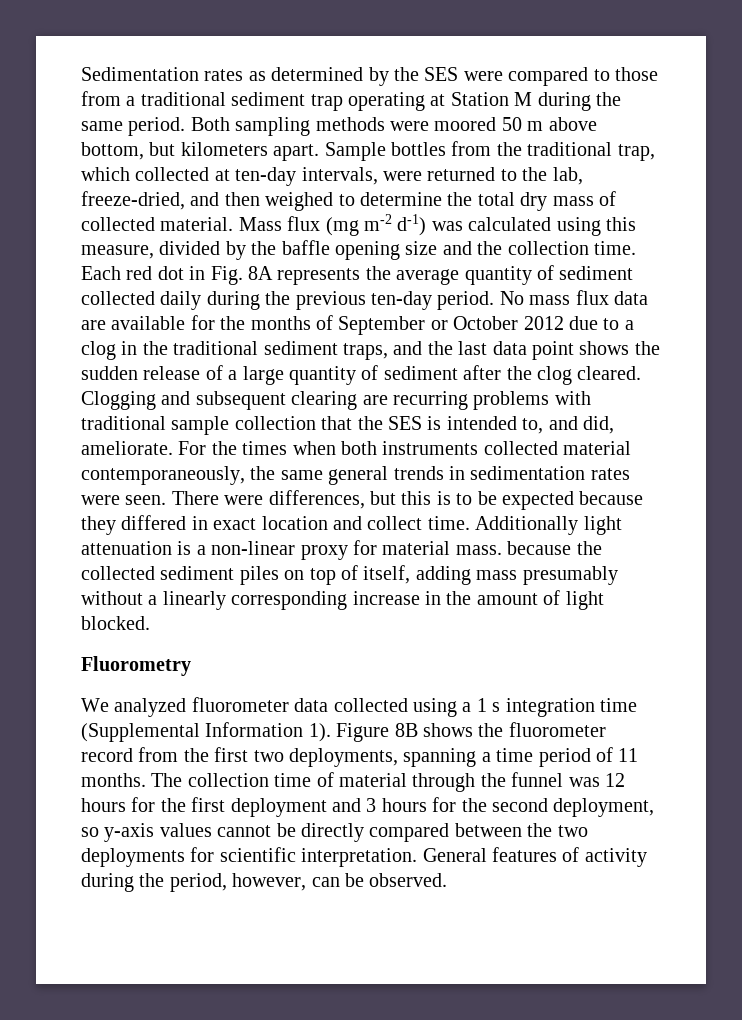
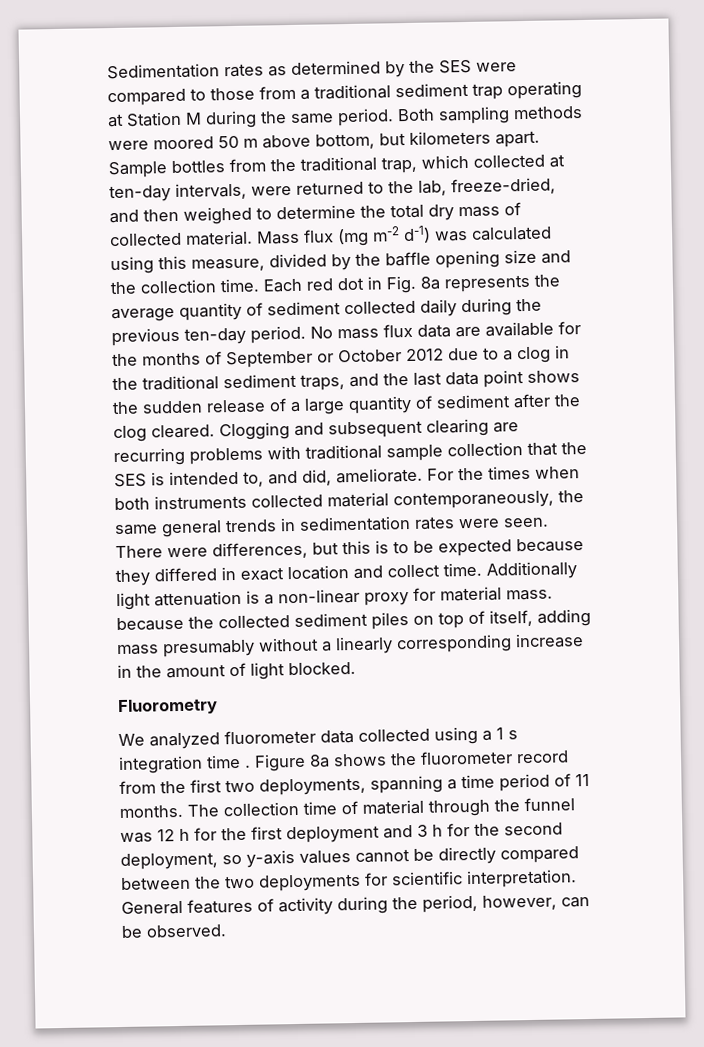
- Each red dot in Fig. 8A represents the average quantity of sediment collected daily during the previous ten-day period.
+ Each red dot in Fig. 8a represents the average quantity of sediment collected daily during the previous ten-day period.
- We analyzed fluorometer data collected using a 1 s integration time (Supplemental Information 1). Figure 8B shows the fluorometer record from the first two deployments, spanning a time period of 11 months.
+ We analyzed fluorometer data collected using a 1 s integration time . Figure 8a shows the fluorometer record from the first two deployments, spanning a time period of 11 months.
- The collection time of material through the funnel was 12 hours for the first deployment and 3 hours for the second deployment, so y-axis values cannot be directly compared between the two deployments for scientific interpretation.
+ The collection time of material through the funnel was 12 h for the first deployment and 3 h for the second deployment, so y-axis values cannot be directly compared between the two deployments for scientific interpretation.

